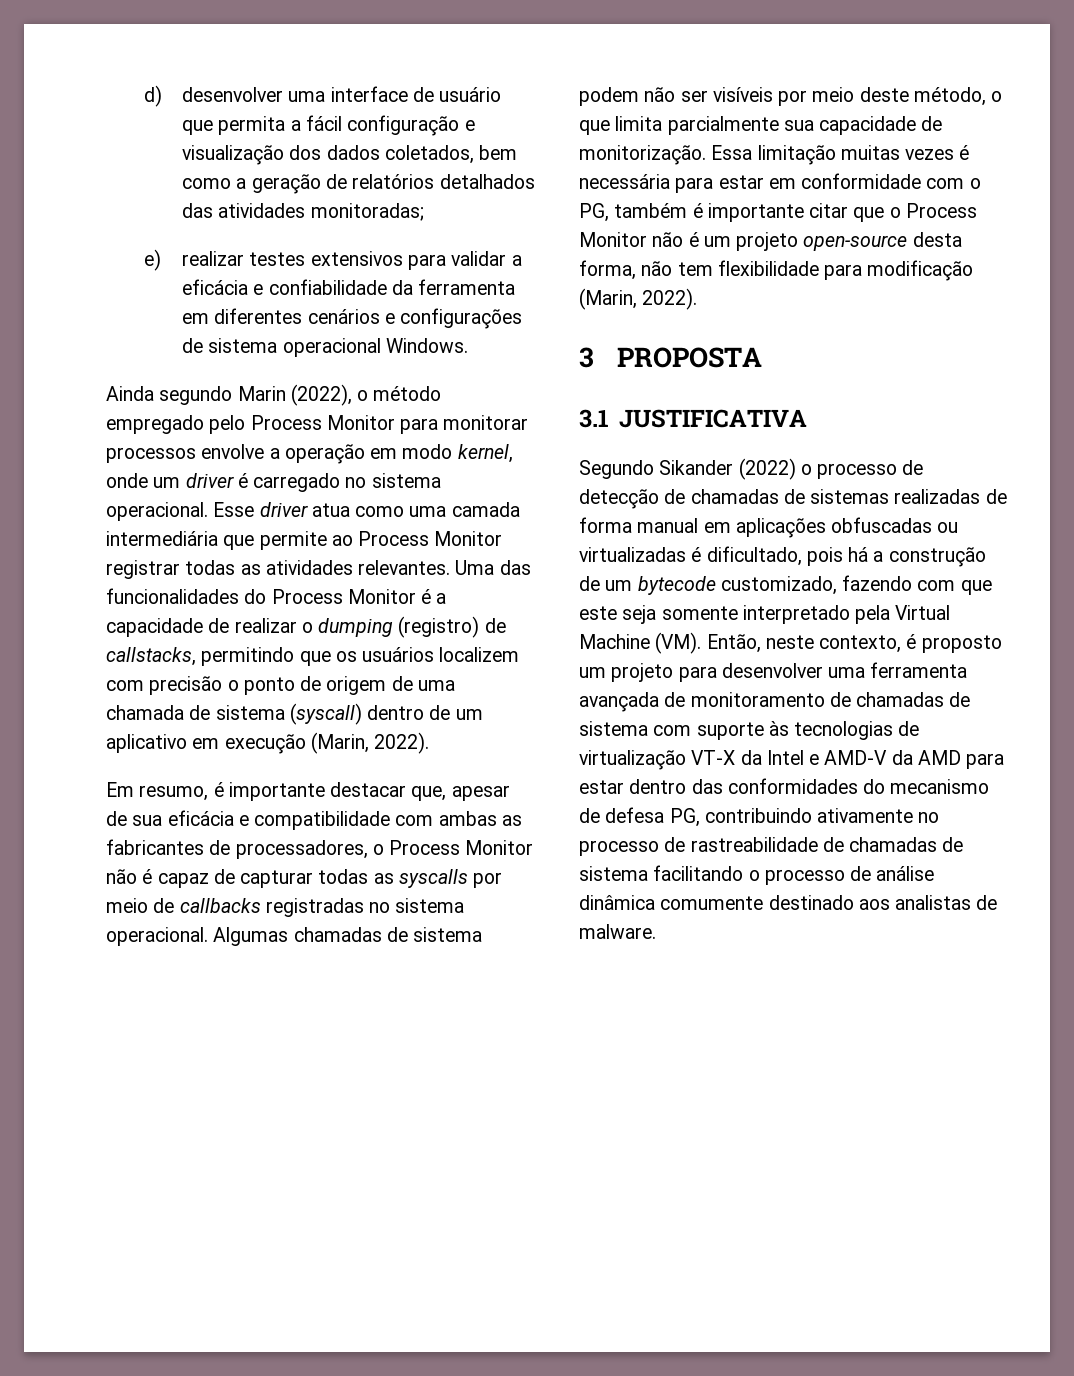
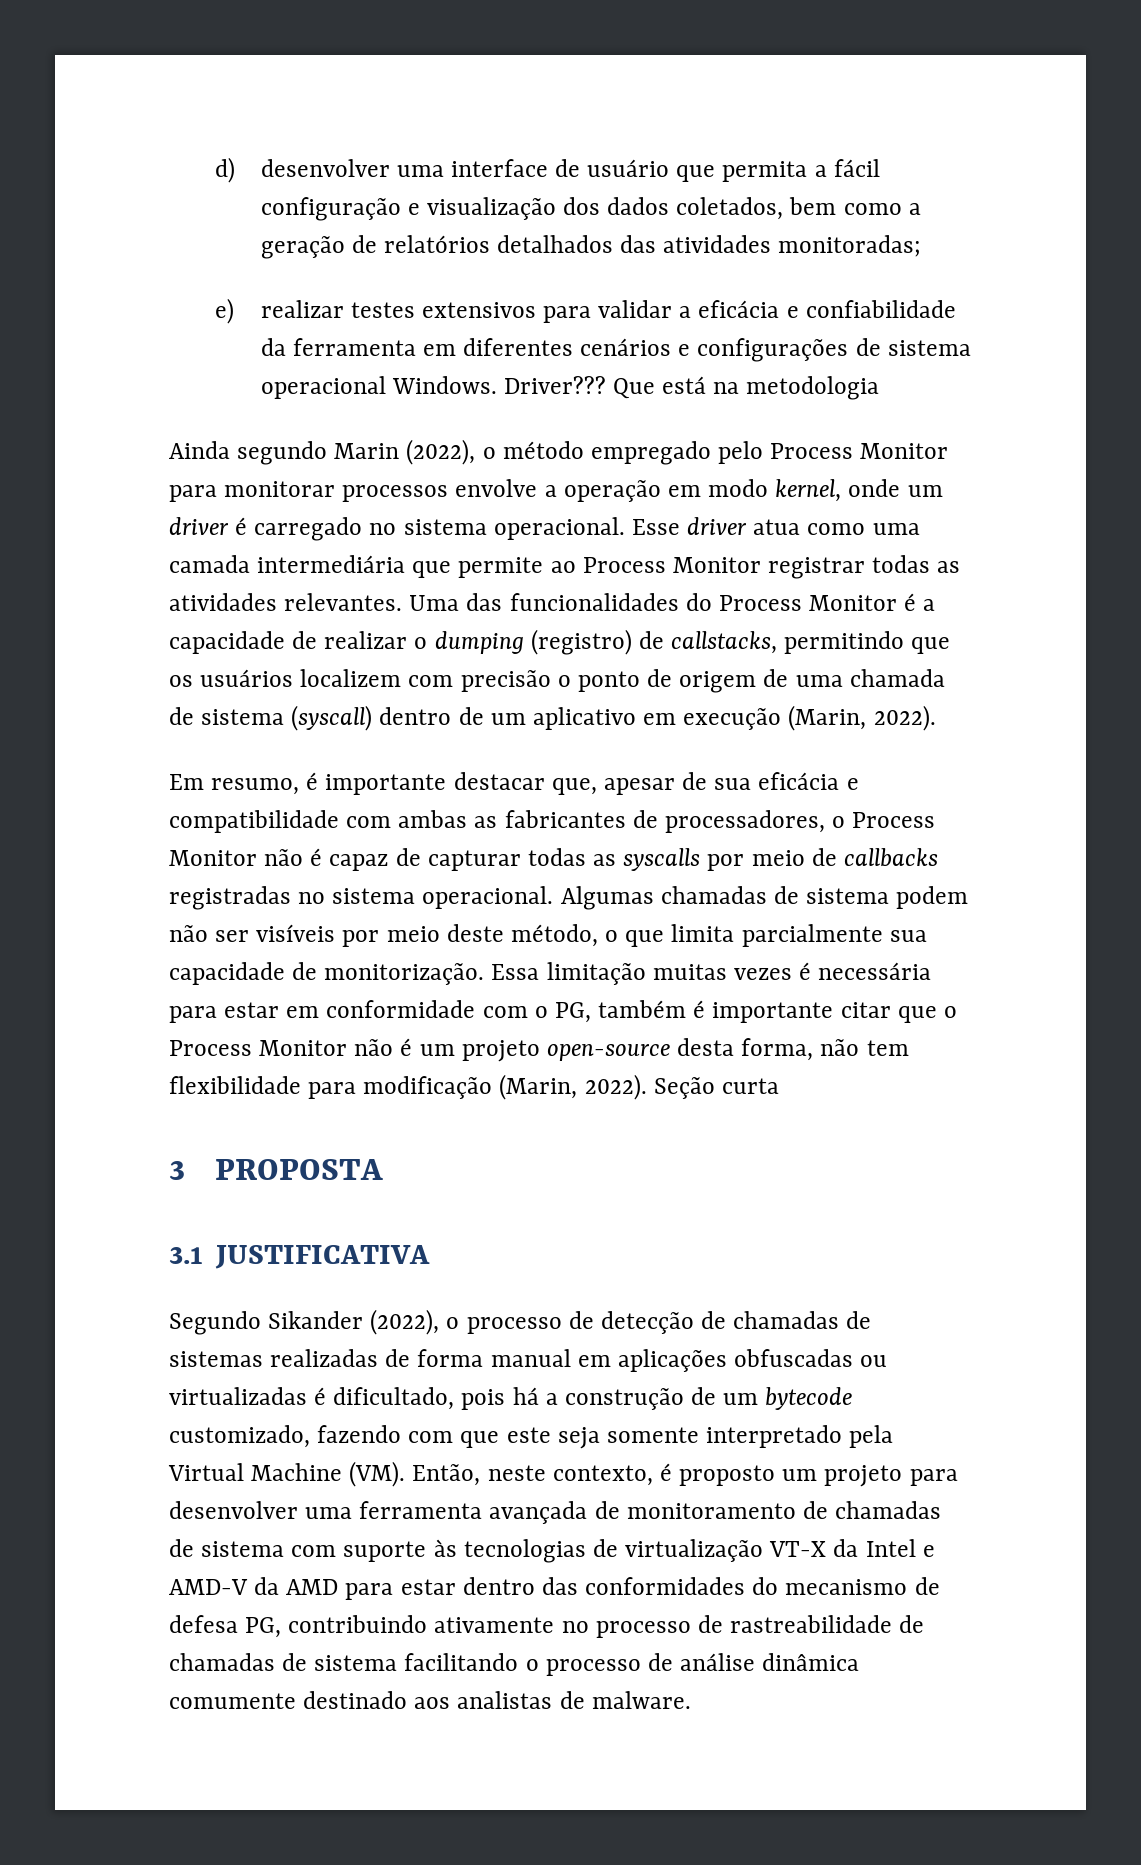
+ Driver??? Que está na metodologia
+ Seção curta
- Segundo Sikander (2022) o processo de detecção de chamadas de sistemas realizadas de forma manual em aplicações obfuscadas ou virtualizadas é dificultado, pois há a construção de um bytecode customizado, fazendo com que este seja somente interpretado pela Virtual Machine (VM). Então, neste contexto, é proposto um projeto para desenvolver uma ferramenta avançada de monitoramento de chamadas de sistema com suporte às tecnologias de virtualização VT-X da Intel e AMD-V da AMD para estar dentro das conformidades do mecanismo de defesa PG, contribuindo ativamente no processo de rastreabilidade de chamadas de sistema facilitando o processo de análise dinâmica comumente destinado aos analistas de malware.
+ Segundo Sikander (2022), o processo de detecção de chamadas de sistemas realizadas de forma manual em aplicações obfuscadas ou virtualizadas é dificultado, pois há a construção de um bytecode customizado, fazendo com que este seja somente interpretado pela Virtual Machine (VM). Então, neste contexto, é proposto um projeto para desenvolver uma ferramenta avançada de monitoramento de chamadas de sistema com suporte às tecnologias de virtualização VT-X da Intel e AMD-V da AMD para estar dentro das conformidades do mecanismo de defesa PG, contribuindo ativamente no processo de rastreabilidade de chamadas de sistema facilitando o processo de análise dinâmica comumente destinado aos analistas de malware.

